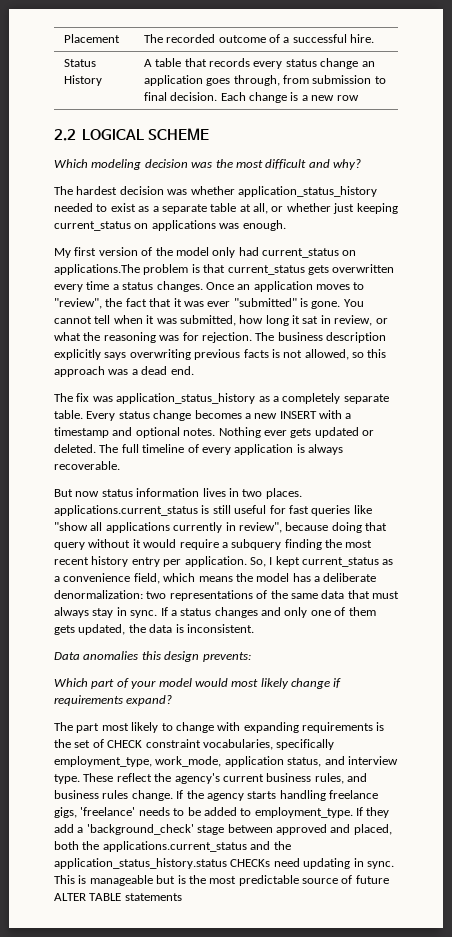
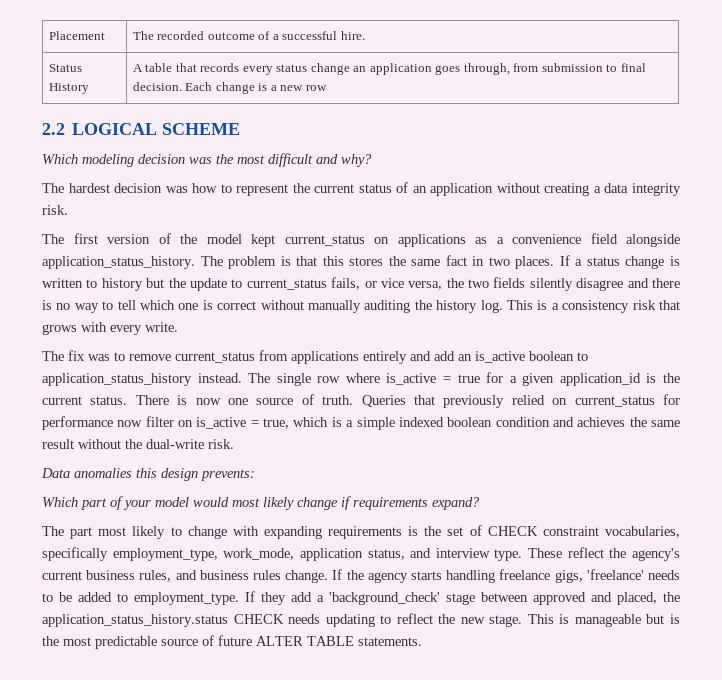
- The hardest decision was whether application_status_history needed to exist as a separate table at all, or whether just keeping current_status on applications was enough.
- My first version of the model only had current_status on applications.The problem is that current_status gets overwritten every time a status changes. Once an application moves to "review", the fact that it was ever "submitted" is gone. You cannot tell when it was submitted, how long it sat in review, or what the reasoning was for rejection. The business description explicitly says overwriting previous facts is not allowed, so this approach was a dead end.
- The fix was application_status_history as a completely separate table. Every status change becomes a new INSERT with a timestamp and optional notes. Nothing ever gets updated or deleted. The full timeline of every application is always recoverable.
- But now status information lives in two places. applications.current_status is still useful for fast queries like "show all applications currently in review", because doing that query without it would require a subquery finding the most recent history entry per application. So, I kept current_status as a convenience field, which means the model has a deliberate denormalization: two representations of the same data that must always stay in sync. If a status changes and only one of them gets updated, the data is inconsistent.
+ The hardest decision was how to represent the current status of an application without creating a data integrity risk.
+ The first version of the model kept current_status on applications as a convenience field alongside application_status_history. The problem is that this stores the same fact in two places. If a status change is written to history but the update to current_status fails, or vice versa, the two fields silently disagree and there is no way to tell which one is correct without manually auditing the history log. This is a consistency risk that grows with every write.
+ The fix was to remove current_status from applications entirely and add an is_active boolean to application_status_history instead. The single row where is_active = true for a given application_id is the current status. There is now one source of truth. Queries that previously relied on current_status for performance now filter on is_active = true, which is a simple indexed boolean condition and achieves the same result without the dual-write risk.
- If they add a 'background_check' stage between approved and placed, both the applications.current_status and the application_status_history.status CHECKs need updating in sync.
+ If they add a 'background_check' stage between approved and placed, the application_status_history.status CHECK needs updating to reflect the new stage.
- This is manageable but is the most predictable source of future ALTER TABLE statements
+ This is manageable but is the most predictable source of future ALTER TABLE statements.

